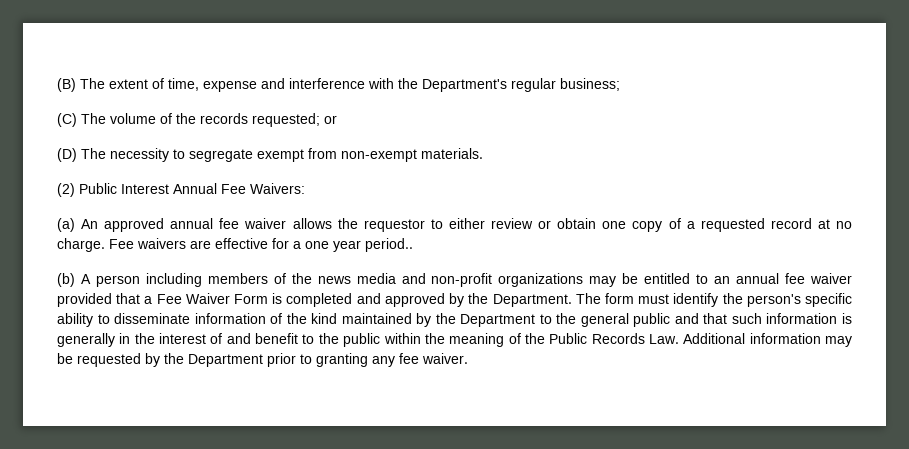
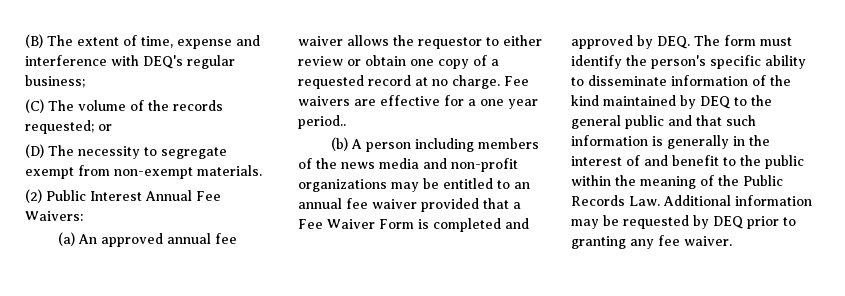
- (B) The extent of time, expense and interference with the Department's regular business;
+ (B) The extent of time, expense and interference with DEQ's regular business;
- (b) A person including members of the news media and non-profit organizations may be entitled to an annual fee waiver provided that a Fee Waiver Form is completed and approved by the Department. The form must identify the person's specific ability to disseminate information of the kind maintained by the Department to the general public and that such information is generally in the interest of and benefit to the public within the meaning of the Public Records Law. Additional information may be requested by the Department prior to granting any fee waiver.
+ (b) A person including members of the news media and non-profit organizations may be entitled to an annual fee waiver provided that a Fee Waiver Form is completed and approved by DEQ. The form must identify the person's specific ability to disseminate information of the kind maintained by DEQ to the general public and that such information is generally in the interest of and benefit to the public within the meaning of the Public Records Law. Additional information may be requested by DEQ prior to granting any fee waiver.

